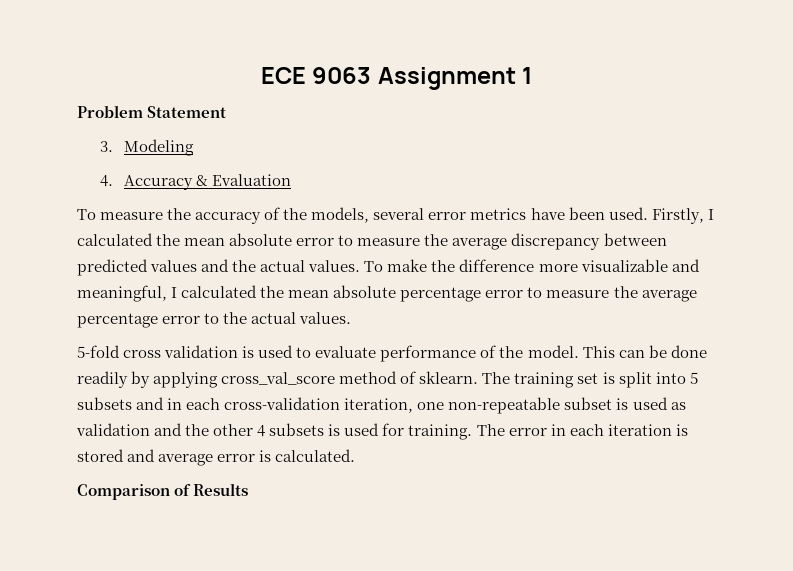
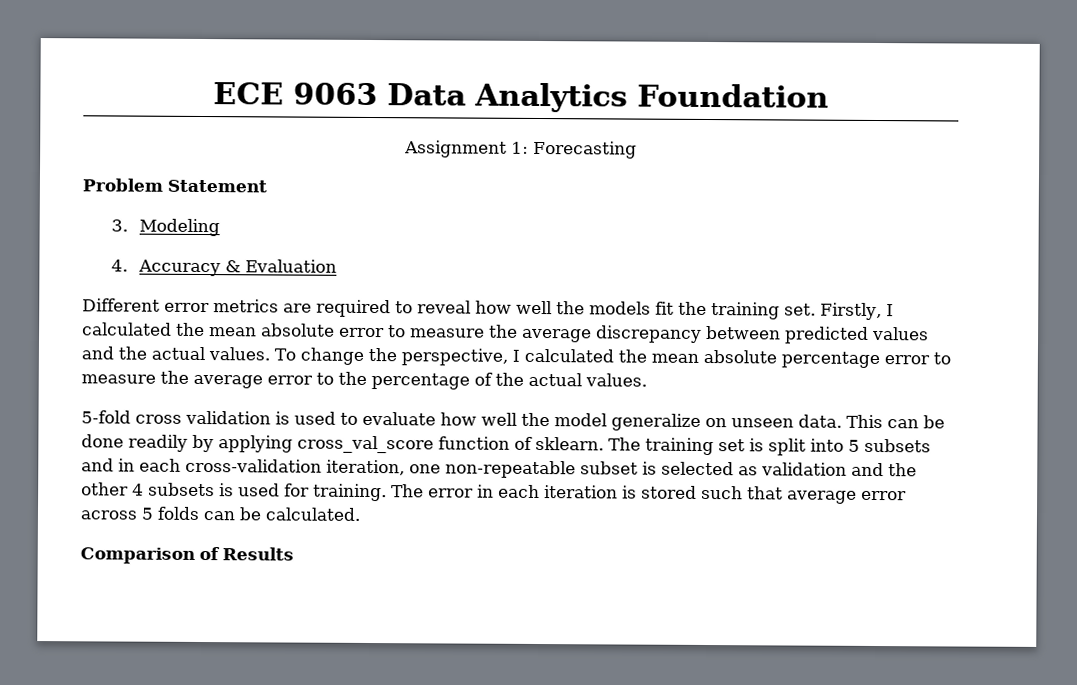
- ECE 9063 Assignment 1
+ ECE 9063 Data Analytics Foundation
+ Assignment 1: Forecasting
- To measure the accuracy of the models, several error metrics have been used.
+ Different error metrics are required to reveal how well the models fit the training set.
- To make the difference more visualizable and meaningful, I calculated the mean absolute percentage error to measure the average percentage error to the actual values.
+ To change the perspective, I calculated the mean absolute percentage error to measure the average error to the percentage of the actual values.
- 5-fold cross validation is used to evaluate performance of the model.
+ 5-fold cross validation is used to evaluate how well the model generalize on unseen data.
- This can be done readily by applying cross_val_score method of sklearn.
+ This can be done readily by applying cross_val_score function of sklearn.
- The training set is split into 5 subsets and in each cross-validation iteration, one non-repeatable subset is used as validation and the other 4 subsets is used for training.
+ The training set is split into 5 subsets and in each cross-validation iteration, one non-repeatable subset is selected as validation and the other 4 subsets is used for training.
- The error in each iteration is stored and average error is calculated.
+ The error in each iteration is stored such that average error across 5 folds can be calculated.

